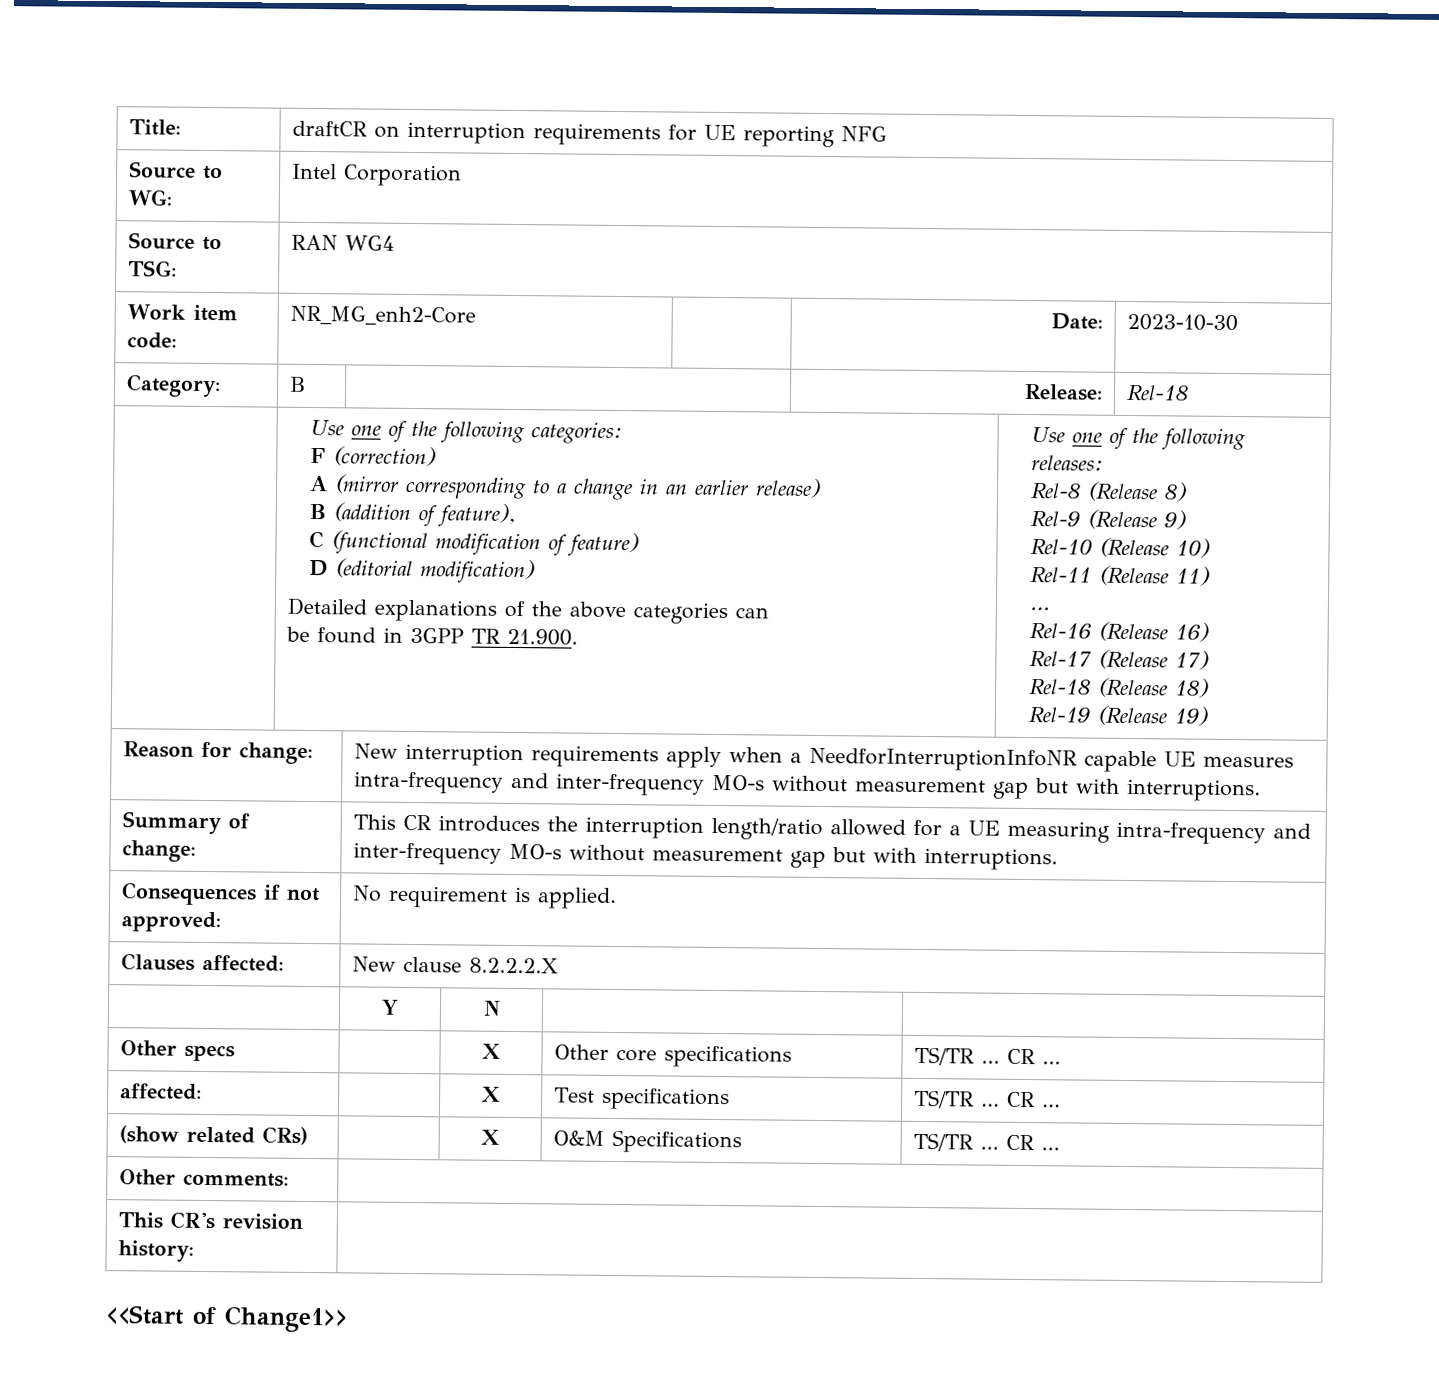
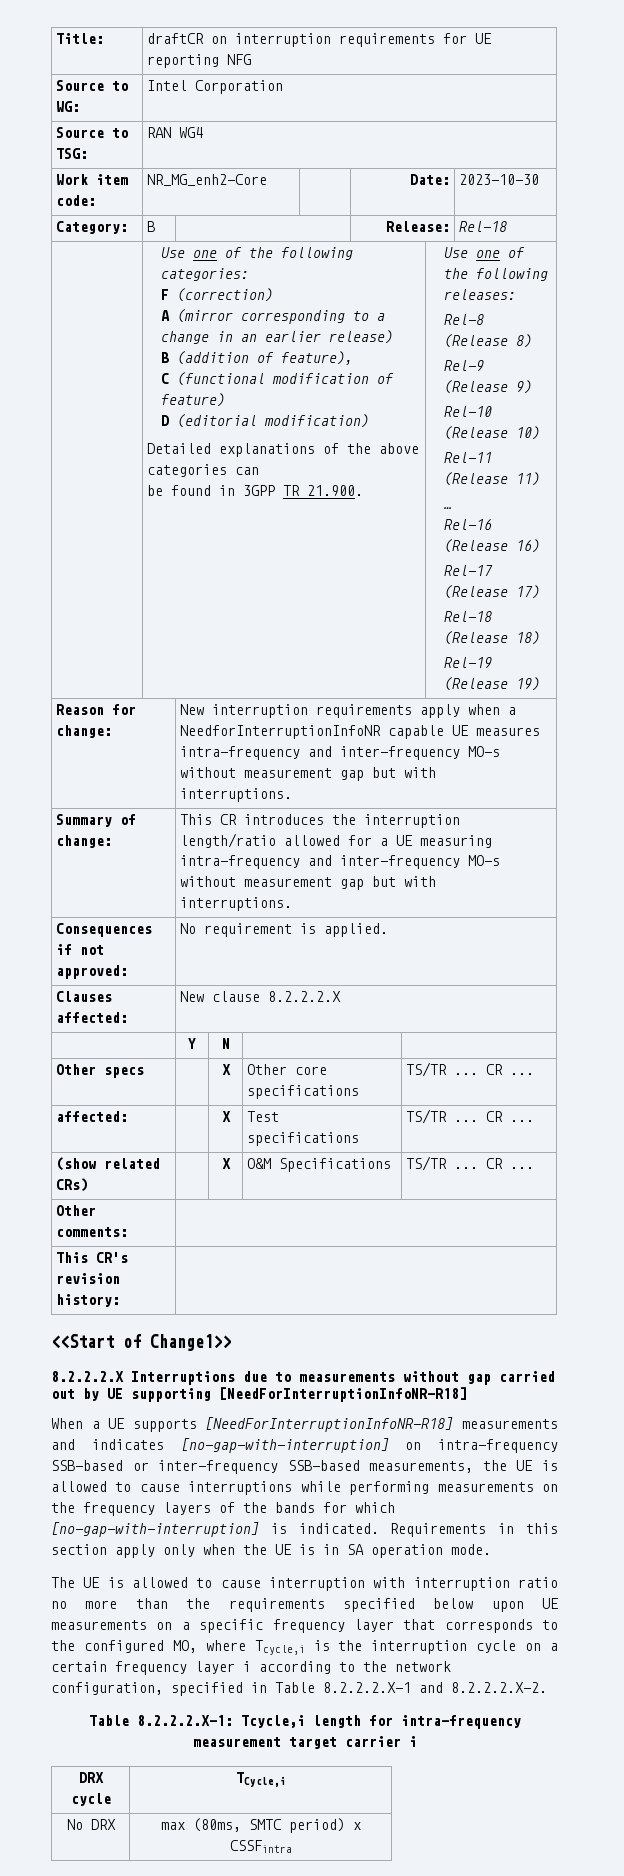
+ 8.2.2.2.X Interruptions due to measurements without gap carried out by UE supporting [NeedForInterruptionInfoNR-R18]
+ When a UE supports [NeedForInterruptionInfoNR-R18] measurements and indicates [no-gap-with-interruption] on intra-frequency SSB-based or inter-frequency SSB-based measurements, the UE is allowed to cause interruptions while performing measurements on the frequency layers of the bands for which [no-gap-with-interruption] is indicated. Requirements in this section apply only when the UE is in SA operation mode.
+ The UE is allowed to cause interruption with interruption ratio no more than the requirements specified below upon UE measurements on a specific frequency layer that corresponds to the configured MO, where Tcycle,i is the interruption cycle on a certain frequency layer i according to the network configuration, specified in Table 8.2.2.2.X-1 and 8.2.2.2.X-2.
+ Table 8.2.2.2.X-1: Tcycle,i length for intra-frequency measurement target carrier i
+ DRX cycle | TCycle,i
+ No DRX | max (80ms, SMTC period) x CSSFintra

